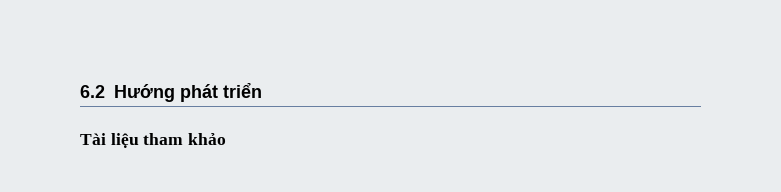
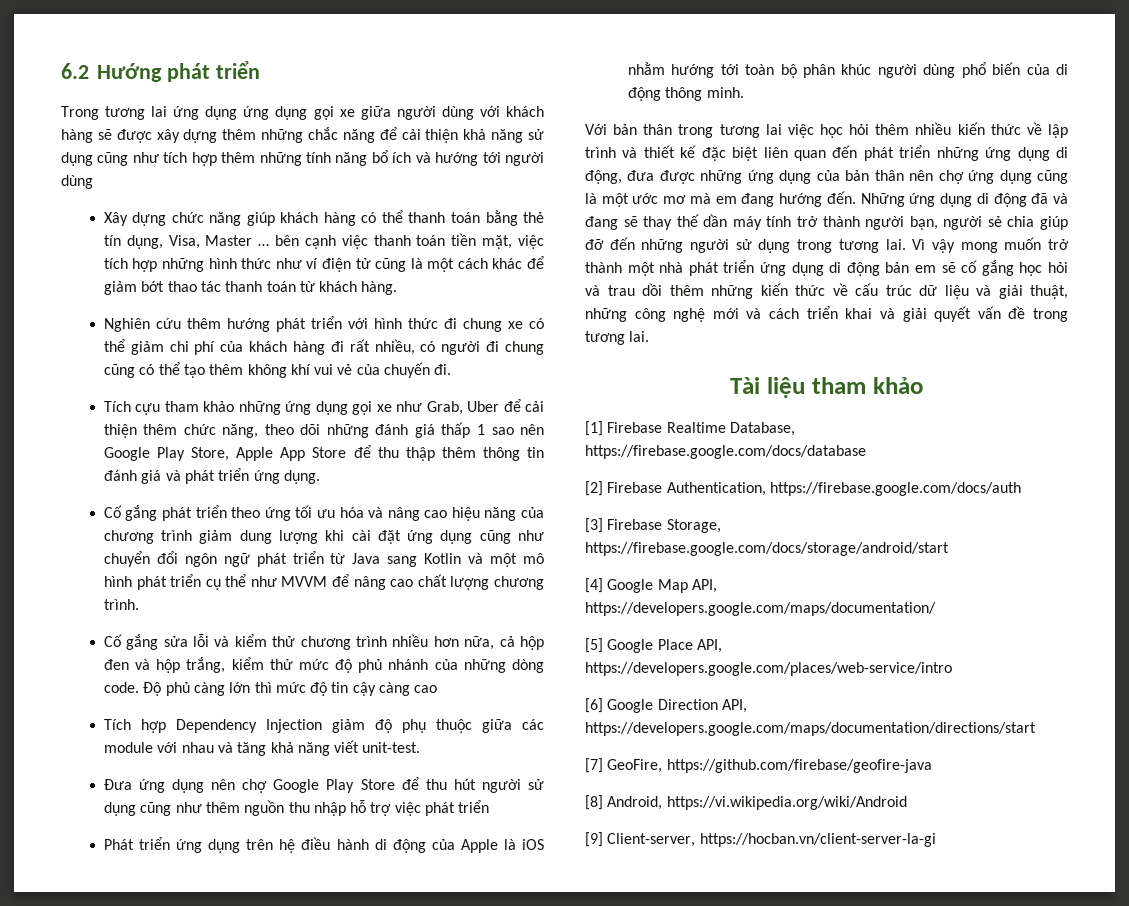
+ Trong tương lai ứng dụng ứng dụng gọi xe giữa người dùng với khách hàng sẽ được xây dựng thêm những chắc năng để cải thiện khả năng sử dụng cũng như tích hợp thêm những tính năng bổ ích và hướng tới người dùng
+ Xây dựng chức năng giúp khách hàng có thể thanh toán bằng thẻ tín dụng, Visa, Master … bên cạnh việc thanh toán tiền mặt, việc tích hợp những hình thức như ví điện tử cũng là một cách khác để giảm bớt thao tác thanh toán từ khách hàng.
+ Nghiên cứu thêm hướng phát triển với hình thức đi chung xe có thể giảm chi phí của khách hàng đi rất nhiều, có người đi chung cũng có thể tạo thêm không khí vui vẻ của chuyến đi.
+ Tích cựu tham khảo những ứng dụng gọi xe như Grab, Uber để cải thiện thêm chức năng, theo dõi những đánh giá thấp 1 sao nên Google Play Store, Apple App Store để thu thập thêm thông tin đánh giá và phát triển ứng dụng.
+ Cố gắng phát triển theo ứng tối ưu hóa và nâng cao hiệu năng của chương trình giảm dung lượng khi cài đặt ứng dụng cũng như chuyển đổi ngôn ngữ phát triển từ Java sang Kotlin và một mô hình phát triển cụ thể như MVVM để nâng cao chất lượng chương trình.
+ Cố gắng sửa lỗi và kiểm thử chương trình nhiều hơn nữa, cả hộp đen và hộp trắng, kiểm thử mức độ phủ nhánh của những dòng code. Độ phủ càng lớn thì mức độ tin cậy càng cao
+ Tích hợp Dependency Injection giảm độ phụ thuộc giữa các module với nhau và tăng khả năng viết unit-test.
+ Đưa ứng dụng nên chợ Google Play Store để thu hút người sử dụng cũng như thêm nguồn thu nhập hỗ trợ việc phát triển
+ Phát triển ứng dụng trên hệ điều hành di động của Apple là iOS nhằm hướng tới toàn bộ phân khúc người dùng phổ biến của di động thông minh.
+ Với bản thân trong tương lai việc học hỏi thêm nhiều kiến thức về lập trình và thiết kế đặc biệt liên quan đến phát triển những ứng dụng di động, đưa được những ứng dụng của bản thân nên chợ ứng dụng cũng là một ước mơ mà em đang hướng đến. Những ứng dụng di động đã và đang sẽ thay thế dần máy tính trở thành người bạn, người sẻ chia giúp đỡ đến những người sử dụng trong tương lai. Vì vậy mong muốn trở thành một nhà phát triển ứng dụng di động bản em sẽ cố gắng học hỏi và trau dồi thêm những kiến thức về cấu trúc dữ liệu và giải thuật, những công nghệ mới và cách triển khai và giải quyết vấn đề trong tương lai.
  Tài liệu tham khảo
+ [1] Firebase Realtime Database, https://firebase.google.com/docs/database
+ [2] Firebase Authentication, https://firebase.google.com/docs/auth
+ [3] Firebase Storage, https://firebase.google.com/docs/storage/android/start
+ [4] Google Map API, https://developers.google.com/maps/documentation/
+ [5] Google Place API, https://developers.google.com/places/web-service/intro
+ [6] Google Direction API, https://developers.google.com/maps/documentation/directions/start
+ [7] GeoFire, https://github.com/firebase/geofire-java
+ [8] Android, https://vi.wikipedia.org/wiki/Android
+ [9] Client-server, https://hocban.vn/client-server-la-gi

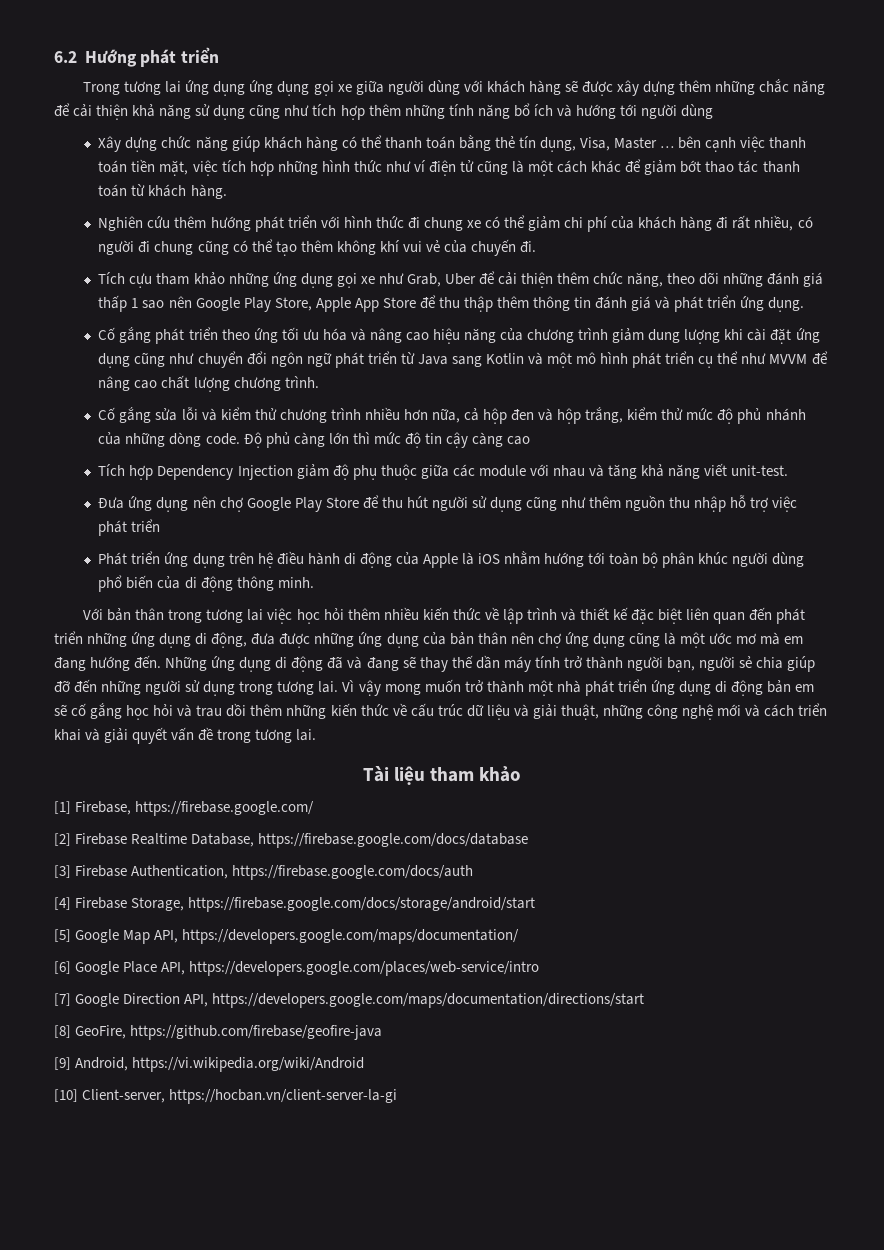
- [1] Firebase Realtime Database, https://firebase.google.com/docs/database
+ [1] Firebase, https://firebase.google.com/
+ [2] Firebase Realtime Database, https://firebase.google.com/docs/database
- [2] Firebase Authentication, https://firebase.google.com/docs/auth
+ [3] Firebase Authentication, https://firebase.google.com/docs/auth
- [3] Firebase Storage, https://firebase.google.com/docs/storage/android/start
+ [4] Firebase Storage, https://firebase.google.com/docs/storage/android/start
- [4] Google Map API, https://developers.google.com/maps/documentation/
+ [5] Google Map API, https://developers.google.com/maps/documentation/
- [5] Google Place API, https://developers.google.com/places/web-service/intro
+ [6] Google Place API, https://developers.google.com/places/web-service/intro
- [6] Google Direction API, https://developers.google.com/maps/documentation/directions/start
+ [7] Google Direction API, https://developers.google.com/maps/documentation/directions/start
- [7] GeoFire, https://github.com/firebase/geofire-java
+ [8] GeoFire, https://github.com/firebase/geofire-java
- [8] Android, https://vi.wikipedia.org/wiki/Android
+ [9] Android, https://vi.wikipedia.org/wiki/Android
- [9] Client-server, https://hocban.vn/client-server-la-gi
+ [10] Client-server, https://hocban.vn/client-server-la-gi

